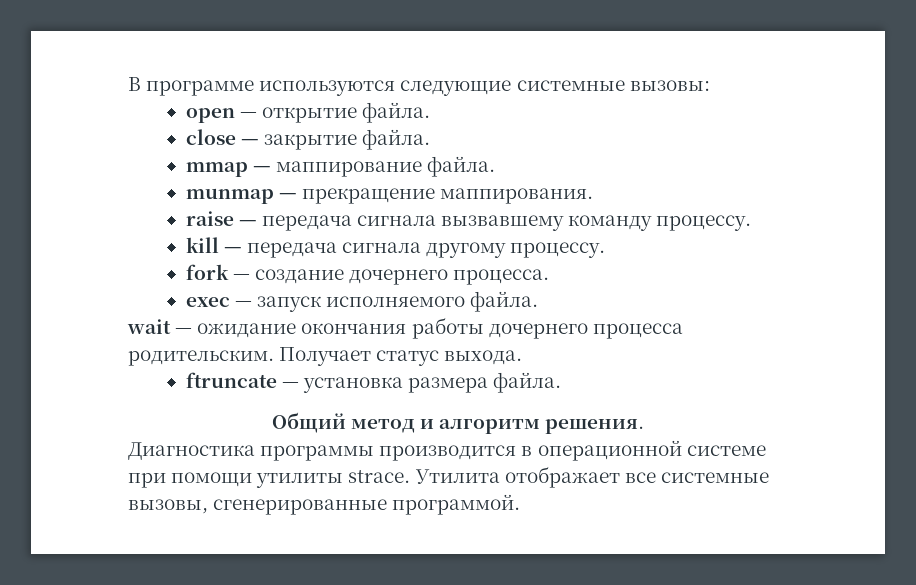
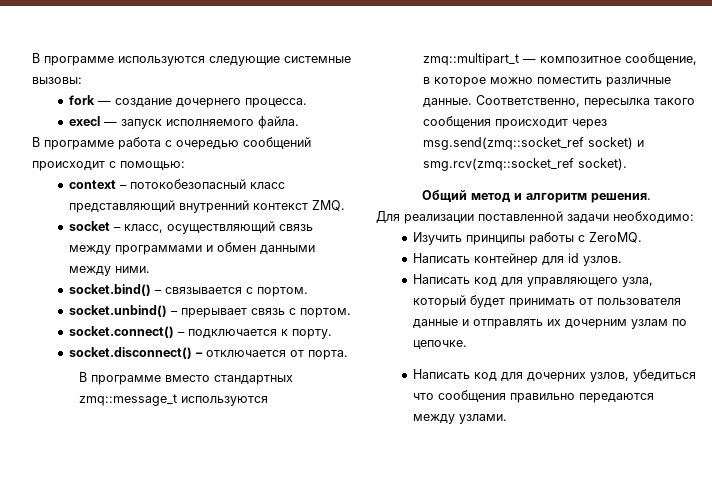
- open — открытие файла.
- close — закрытие файла.
- mmap — маппирование файла.
- munmap — прекращение маппирования.
- raise — передача сигнала вызвавшему команду процессу.
- kill — передача сигнала другому процессу.
- exec — запуск исполняемого файла.
+ execl — запуск исполняемого файла.
- wait — ожидание окончания работы дочернего процесса родительским. Получает статус выхода.
- ftruncate — установка размера файла.
+ В программе работа с очередью сообщений происходит с помощью:
+ context – потокобезопасный класс представляющий внутренний контекст ZMQ.
+ socket – класс, осуществляющий связь между программами и обмен данными между ними.
+ socket.bind() – связывается с портом.
+ socket.unbind() – прерывает связь с портом.
+ socket.connect() – подключается к порту.
+ socket.disconnect() – отключается от порта.
+ В программе вместо стандартных zmq::message_t используются zmq::multipart_t — композитное сообщение, в которое можно поместить различные данные. Соответственно, пересылка такого сообщения происходит через msg.send(zmq::socket_ref socket) и smg.rcv(zmq::socket_ref socket).
- Диагностика программы производится в операционной системе при помощи утилиты strace. Утилита отображает все системные вызовы, сгенерированные программой.
+ Для реализации поставленной задачи необходимо:
+ Изучить принципы работы с ZeroMQ.
+ Написать контейнер для id узлов.
+ Написать код для управляющего узла, который будет принимать от пользователя данные и отправлять их дочерним узлам по цепочке.
+ Написать код для дочерних узлов, убедиться что сообщения правильно передаются между узлами.

